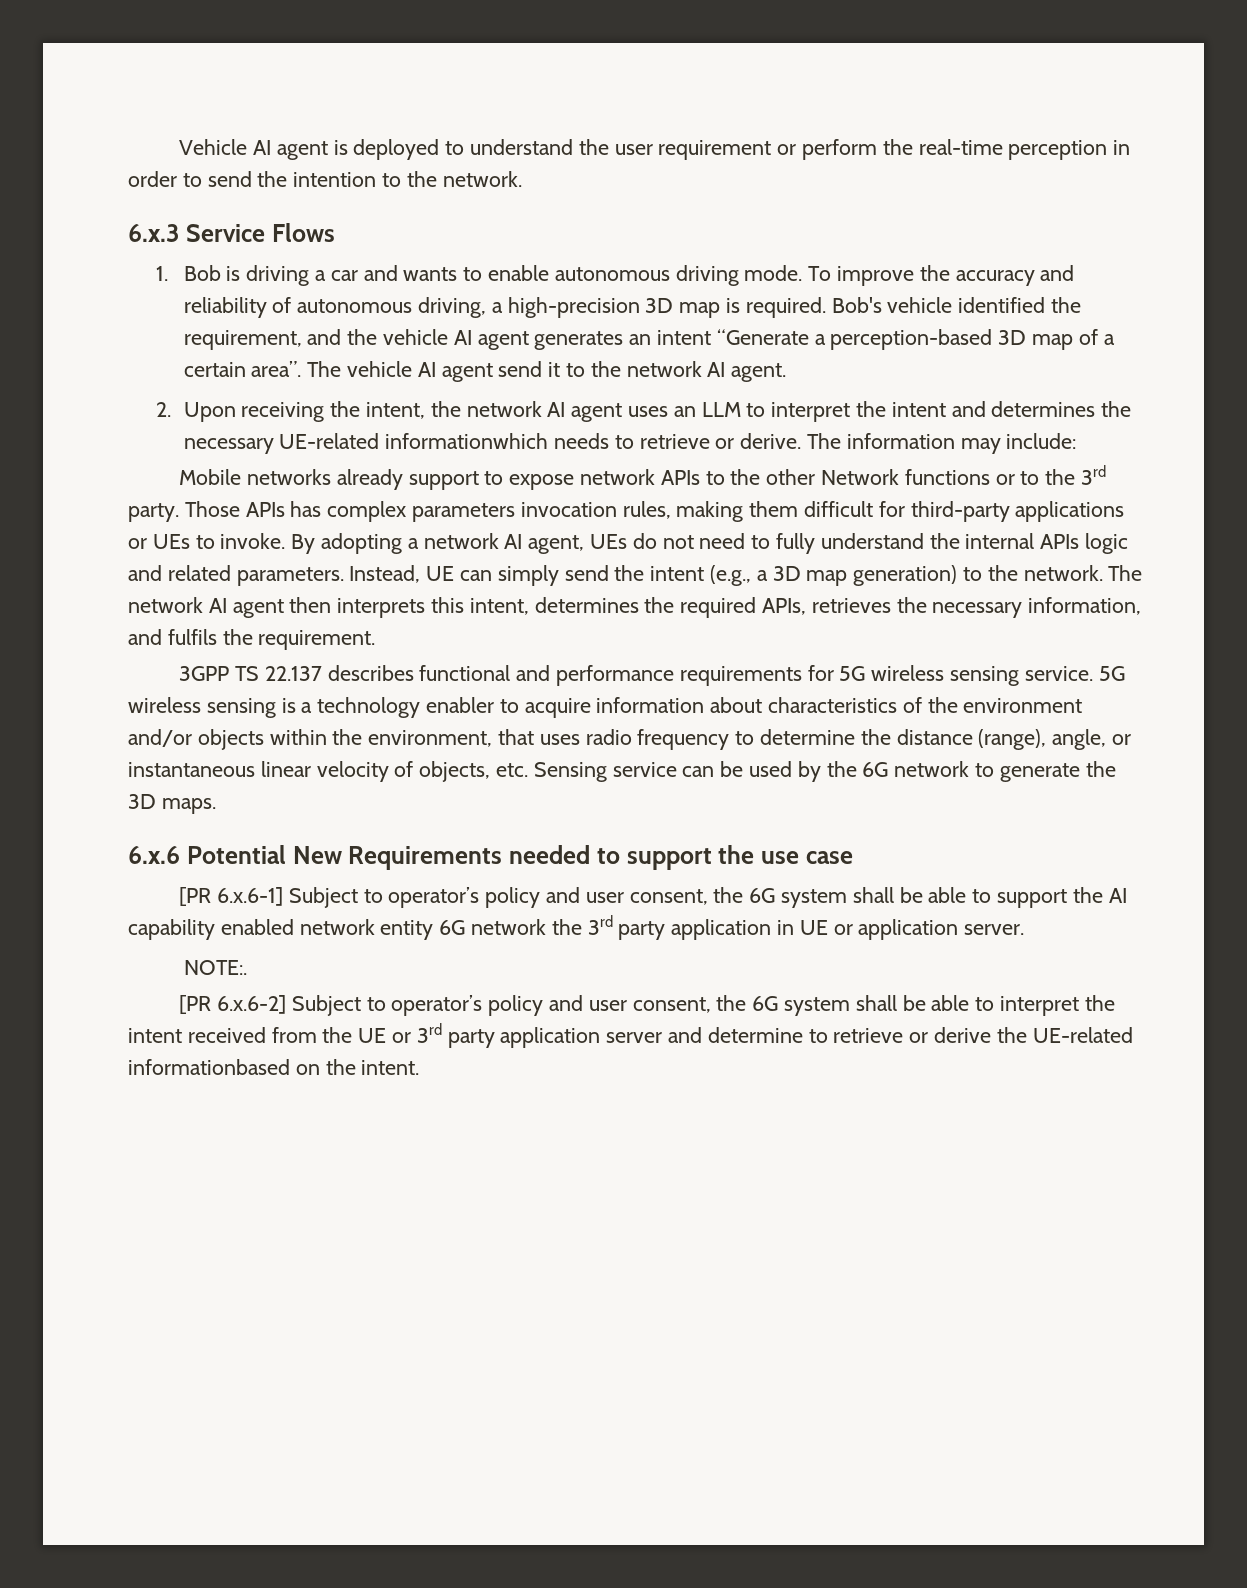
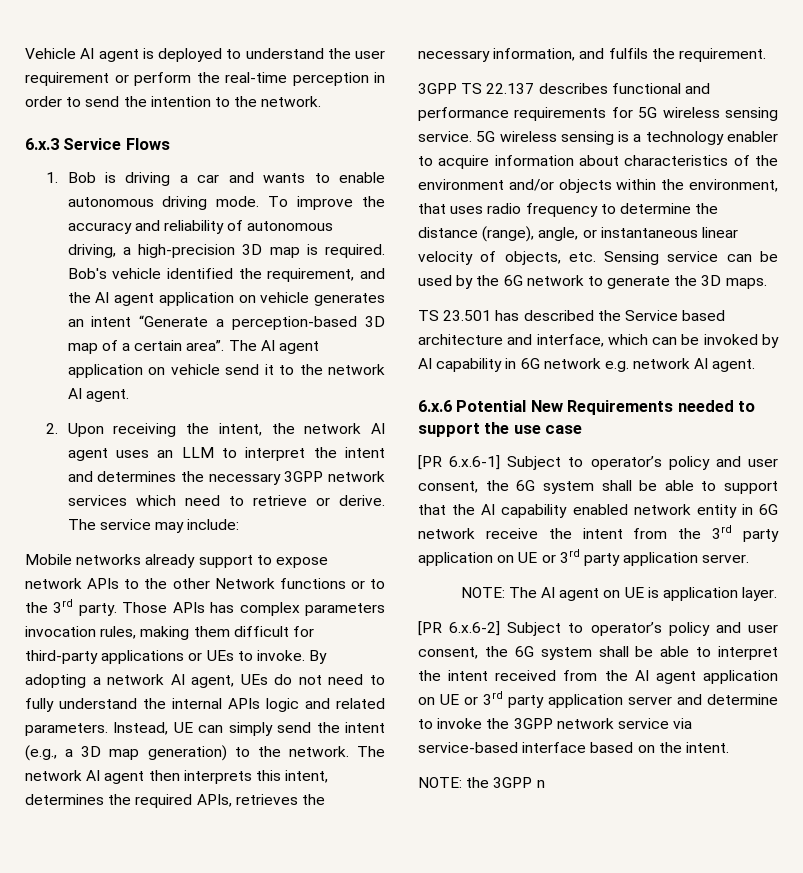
- Bob's vehicle identified the requirement, and the vehicle AI agent generates an intent “Generate a perception-based 3D map of a certain area”.
+ Bob's vehicle identified the requirement, and the AI agent application on vehicle generates an intent “Generate a perception-based 3D map of a certain area”.
- The vehicle AI agent send it to the network AI agent.
+ The AI agent application on vehicle send it to the network AI agent.
- 2. Upon receiving the intent, the network AI agent uses an LLM to interpret the intent and determines the necessary UE-related informationwhich needs to retrieve or derive.
+ 2. Upon receiving the intent, the network AI agent uses an LLM to interpret the intent and determines the necessary 3GPP network services which need to retrieve or derive.
- The information may include:
+ The service may include:
+ TS 23.501 has described the Service based architecture and interface, which can be invoked by AI capability in 6G network e.g. network AI agent.
- [PR 6.x.6-1] Subject to operator’s policy and user consent, the 6G system shall be able to support the AI capability enabled network entity 6G network the 3rd party application in UE or application server.
+ [PR 6.x.6-1] Subject to operator’s policy and user consent, the 6G system shall be able to support that the AI capability enabled network entity in 6G network receive the intent from the 3rd party application on UE or 3rd party application server.
- NOTE:.
+ NOTE: The AI agent on UE is application layer.
- [PR 6.x.6-2] Subject to operator’s policy and user consent, the 6G system shall be able to interpret the intent received from the UE or 3rd party application server and determine to retrieve or derive the UE-related informationbased on the intent.
+ [PR 6.x.6-2] Subject to operator’s policy and user consent, the 6G system shall be able to interpret the intent received from the AI agent application on UE or 3rd party application server and determine to invoke the 3GPP network service via service-based interface based on the intent.
+ NOTE: the 3GPP n

